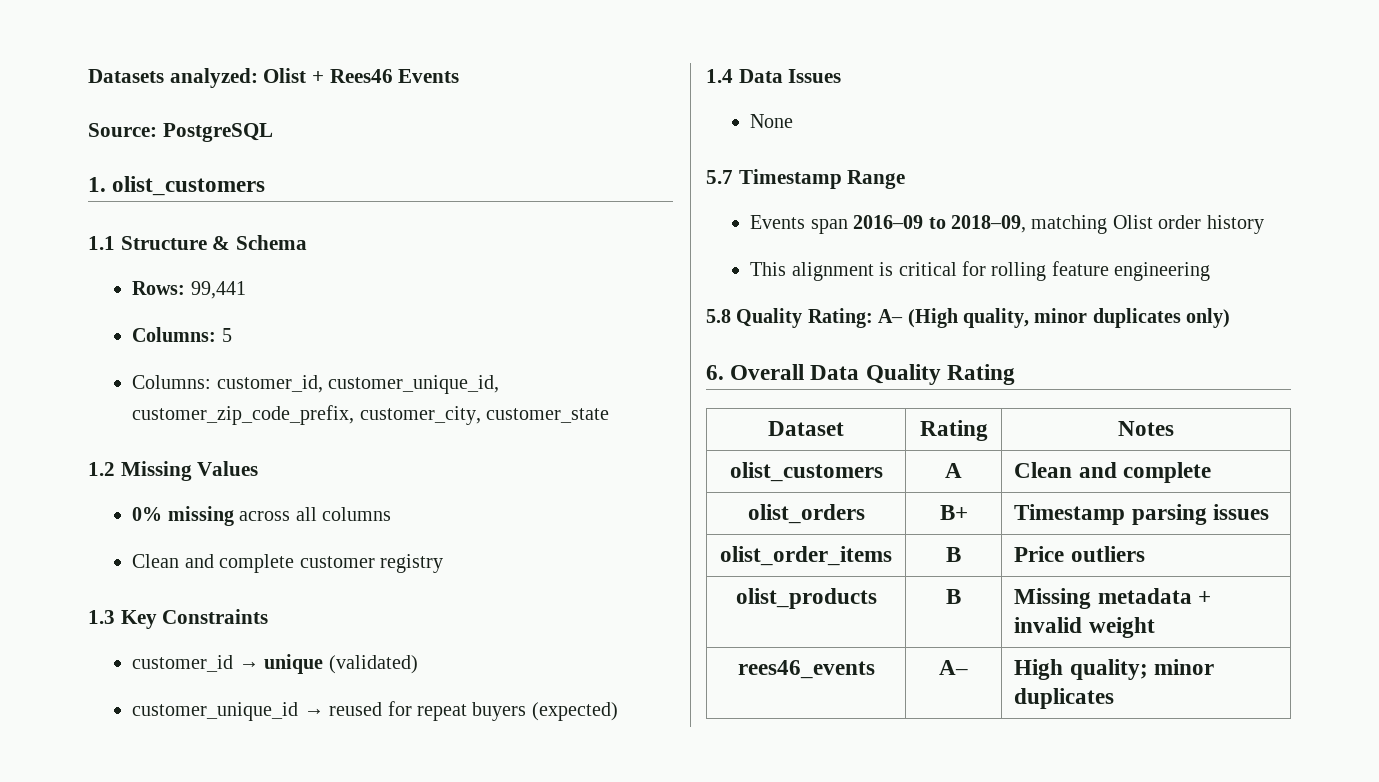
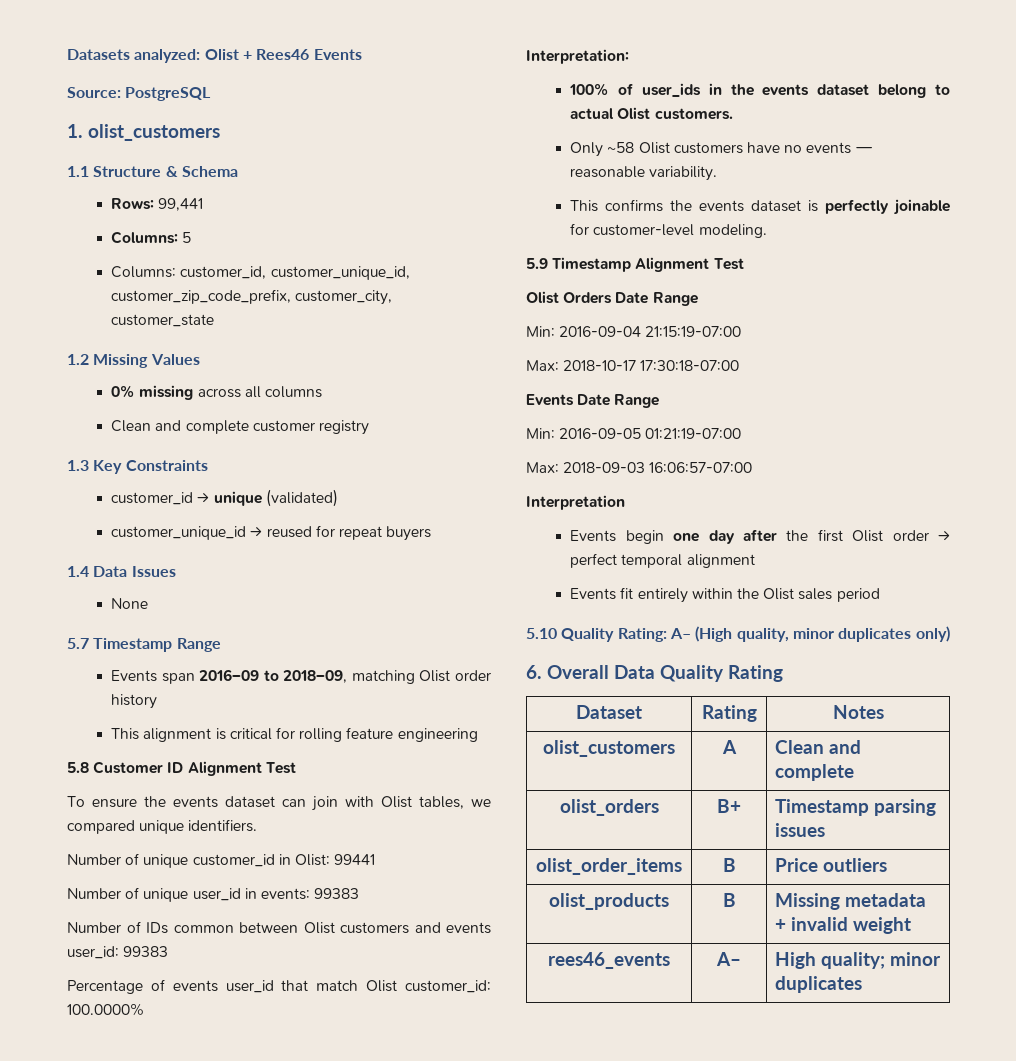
- customer_unique_id → reused for repeat buyers (expected)
+ customer_unique_id → reused for repeat buyers
- 5.8 Quality Rating: A– (High quality, minor duplicates only)
+ 5.8 Customer ID Alignment Test
+ To ensure the events dataset can join with Olist tables, we compared unique identifiers.
+ Number of unique customer_id in Olist: 99441
+ Number of unique user_id in events: 99383
+ Number of IDs common between Olist customers and events user_id: 99383
+ Percentage of events user_id that match Olist customer_id: 100.0000%
+ Interpretation:
+ 100% of user_ids in the events dataset belong to actual Olist customers.
+ Only ~58 Olist customers have no events — reasonable variability.
+ This confirms the events dataset is perfectly joinable for customer-level modeling.
+ 5.9 Timestamp Alignment Test
+ Olist Orders Date Range
+ Min: 2016-09-04 21:15:19-07:00
+ Max: 2018-10-17 17:30:18-07:00
+ Events Date Range
+ Min: 2016-09-05 01:21:19-07:00
+ Max: 2018-09-03 16:06:57-07:00
+ Interpretation
+ Events begin one day after the first Olist order → perfect temporal alignment
+ Events fit entirely within the Olist sales period
+ 5.10 Quality Rating: A– (High quality, minor duplicates only)

